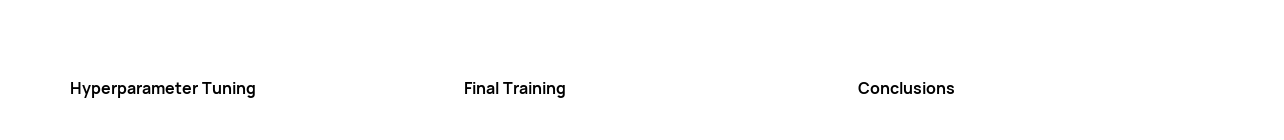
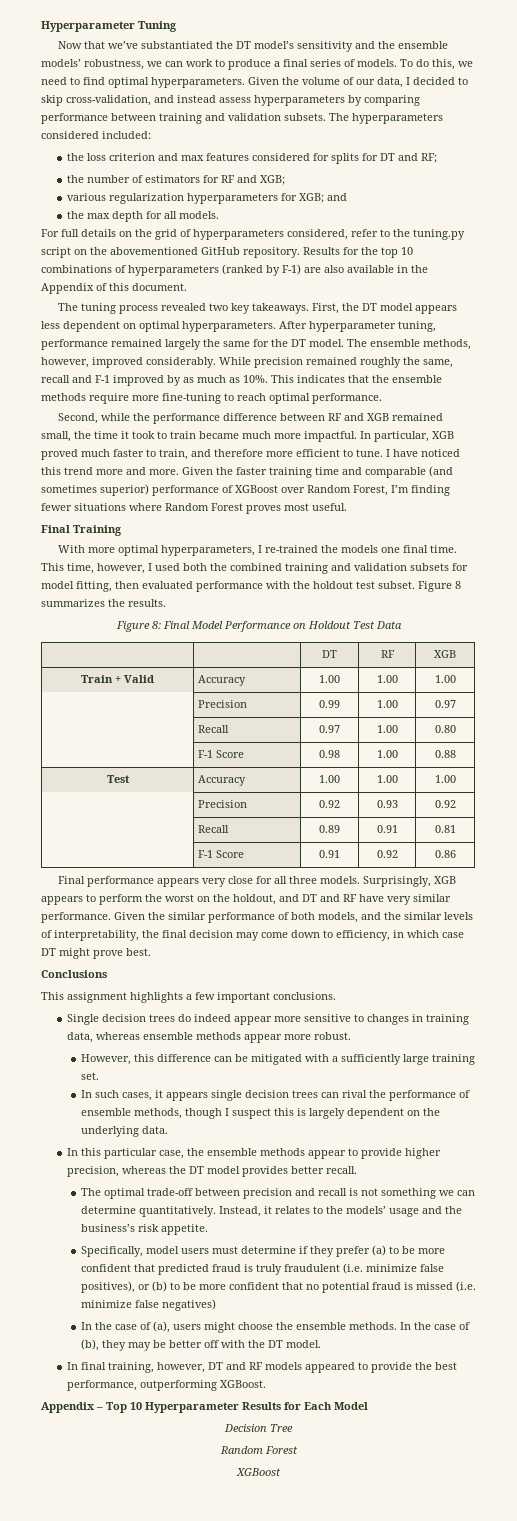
+ Now that we’ve substantiated the DT model’s sensitivity and the ensemble models’ robustness, we can work to produce a final series of models. To do this, we need to find optimal hyperparameters. Given the volume of our data, I decided to skip cross-validation, and instead assess hyperparameters by comparing performance between training and validation subsets. The hyperparameters considered included:
+ the loss criterion and max features considered for splits for DT and RF;
+ the number of estimators for RF and XGB;
+ various regularization hyperparameters for XGB; and
+ the max depth for all models.
+ For full details on the grid of hyperparameters considered, refer to the tuning.py script on the abovementioned GitHub repository. Results for the top 10 combinations of hyperparameters (ranked by F-1) are also available in the Appendix of this document.
+ The tuning process revealed two key takeaways. First, the DT model appears less dependent on optimal hyperparameters. After hyperparameter tuning, performance remained largely the same for the DT model. The ensemble methods, however, improved considerably. While precision remained roughly the same, recall and F-1 improved by as much as 10%. This indicates that the ensemble methods require more fine-tuning to reach optimal performance.
+ Second, while the performance difference between RF and XGB remained small, the time it took to train became much more impactful. In particular, XGB proved much faster to train, and therefore more efficient to tune. I have noticed this trend more and more. Given the faster training time and comparable (and sometimes superior) performance of XGBoost over Random Forest, I’m finding fewer situations where Random Forest proves most useful.
  Final Training
+ With more optimal hyperparameters, I re-trained the models one final time. This time, however, I used both the combined training and validation subsets for model fitting, then evaluated performance with the holdout test subset. Figure 8 summarizes the results.
+ Figure 8: Final Model Performance on Holdout Test Data
+ | | DT | RF | XGB
+ Train + Valid | Accuracy | 1.00 | 1.00 | 1.00
+ | Precision | 0.99 | 1.00 | 0.97
+ | Recall | 0.97 | 1.00 | 0.80
+ | F-1 Score | 0.98 | 1.00 | 0.88
+ Test | Accuracy | 1.00 | 1.00 | 1.00
+ | Precision | 0.92 | 0.93 | 0.92
+ | Recall | 0.89 | 0.91 | 0.81
+ | F-1 Score | 0.91 | 0.92 | 0.86
+ Final performance appears very close for all three models. Surprisingly, XGB appears to perform the worst on the holdout, and DT and RF have very similar performance. Given the similar performance of both models, and the similar levels of interpretability, the final decision may come down to efficiency, in which case DT might prove best.
  Conclusions
+ This assignment highlights a few important conclusions.
+ Single decision trees do indeed appear more sensitive to changes in training data, whereas ensemble methods appear more robust.
+ However, this difference can be mitigated with a sufficiently large training set.
+ In such cases, it appears single decision trees can rival the performance of ensemble methods, though I suspect this is largely dependent on the underlying data.
+ In this particular case, the ensemble methods appear to provide higher precision, whereas the DT model provides better recall.
+ The optimal trade-off between precision and recall is not something we can determine quantitatively. Instead, it relates to the models’ usage and the business’s risk appetite.
+ Specifically, model users must determine if they prefer (a) to be more confident that predicted fraud is truly fraudulent (i.e. minimize false positives), or (b) to be more confident that no potential fraud is missed (i.e. minimize false negatives)
+ In the case of (a), users might choose the ensemble methods. In the case of (b), they may be better off with the DT model.
+ In final training, however, DT and RF models appeared to provide the best performance, outperforming XGBoost.
+ Appendix – Top 10 Hyperparameter Results for Each Model
+ Decision Tree
+ Random Forest
+ XGBoost

